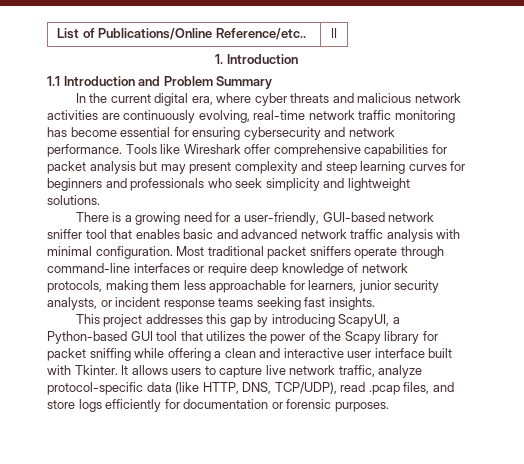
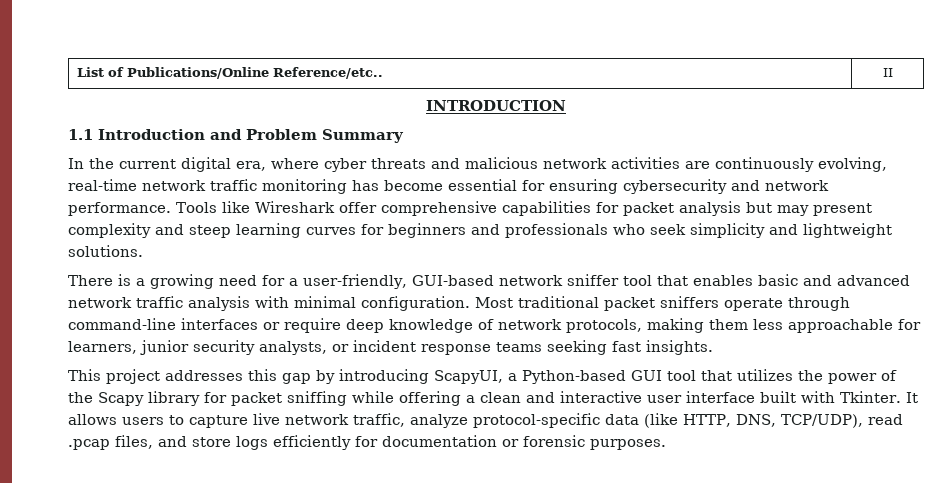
- 1. Introduction
+ INTRODUCTION

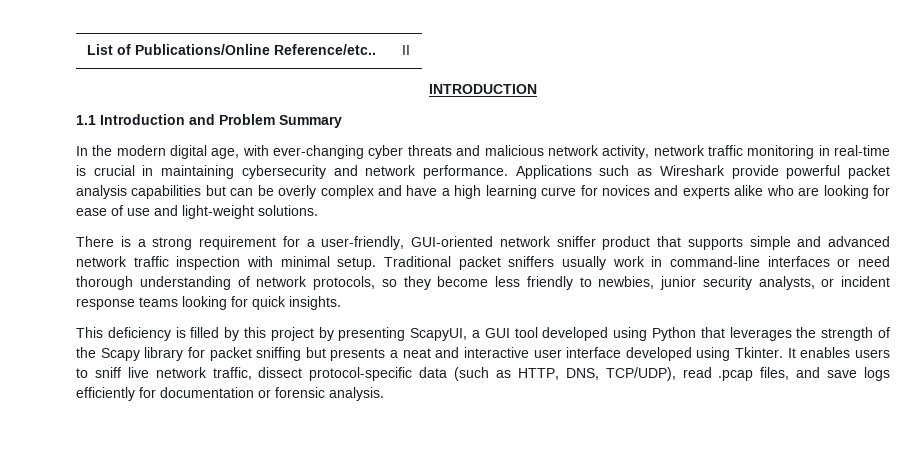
- In the current digital era, where cyber threats and malicious network activities are continuously evolving, real-time network traffic monitoring has become essential for ensuring cybersecurity and network performance. Tools like Wireshark offer comprehensive capabilities for packet analysis but may present complexity and steep learning curves for beginners and professionals who seek simplicity and lightweight solutions.
+ In the modern digital age, with ever-changing cyber threats and malicious network activity, network traffic monitoring in real-time is crucial in maintaining cybersecurity and network performance. Applications such as Wireshark provide powerful packet analysis capabilities but can be overly complex and have a high learning curve for novices and experts alike who are looking for ease of use and light-weight solutions.
- There is a growing need for a user-friendly, GUI-based network sniffer tool that enables basic and advanced network traffic analysis with minimal configuration. Most traditional packet sniffers operate through command-line interfaces or require deep knowledge of network protocols, making them less approachable for learners, junior security analysts, or incident response teams seeking fast insights.
+ There is a strong requirement for a user-friendly, GUI-oriented network sniffer product that supports simple and advanced network traffic inspection with minimal setup. Traditional packet sniffers usually work in command-line interfaces or need thorough understanding of network protocols, so they become less friendly to newbies, junior security analysts, or incident response teams looking for quick insights.
- This project addresses this gap by introducing ScapyUI, a Python-based GUI tool that utilizes the power of the Scapy library for packet sniffing while offering a clean and interactive user interface built with Tkinter.
+ This deficiency is filled by this project by presenting ScapyUI, a GUI tool developed using Python that leverages the strength of the Scapy library for packet sniffing but presents a neat and interactive user interface developed using Tkinter.
- It allows users to capture live network traffic, analyze protocol-specific data (like HTTP, DNS, TCP/UDP), read .pcap files, and store logs efficiently for documentation or forensic purposes.
+ It enables users to sniff live network traffic, dissect protocol-specific data (such as HTTP, DNS, TCP/UDP), read .pcap files, and save logs efficiently for documentation or forensic analysis.

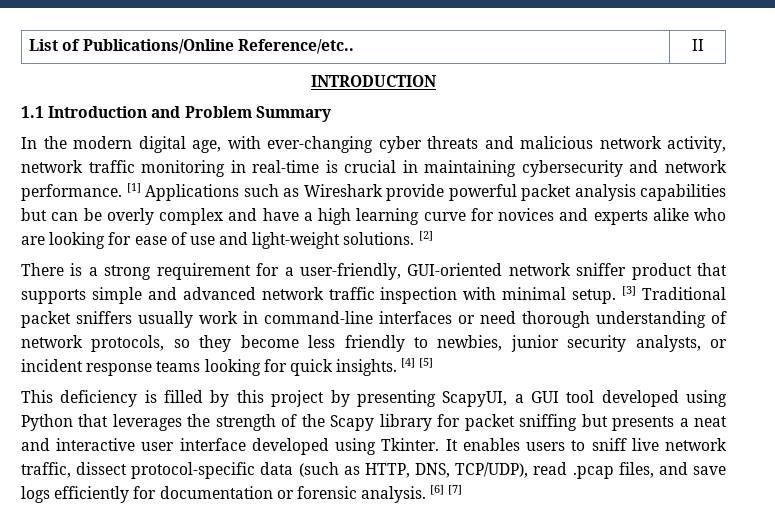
- Applications such as Wireshark provide powerful packet analysis capabilities but can be overly complex and have a high learning curve for novices and experts alike who are looking for ease of use and light-weight solutions.
+ [1] Applications such as Wireshark provide powerful packet analysis capabilities but can be overly complex and have a high learning curve for novices and experts alike who are looking for ease of use and light-weight solutions. [2]
- Traditional packet sniffers usually work in command-line interfaces or need thorough understanding of network protocols, so they become less friendly to newbies, junior security analysts, or incident response teams looking for quick insights.
+ [3] Traditional packet sniffers usually work in command-line interfaces or need thorough understanding of network protocols, so they become less friendly to newbies, junior security analysts, or incident response teams looking for quick insights. [4] [5]
+ [6] [7]

